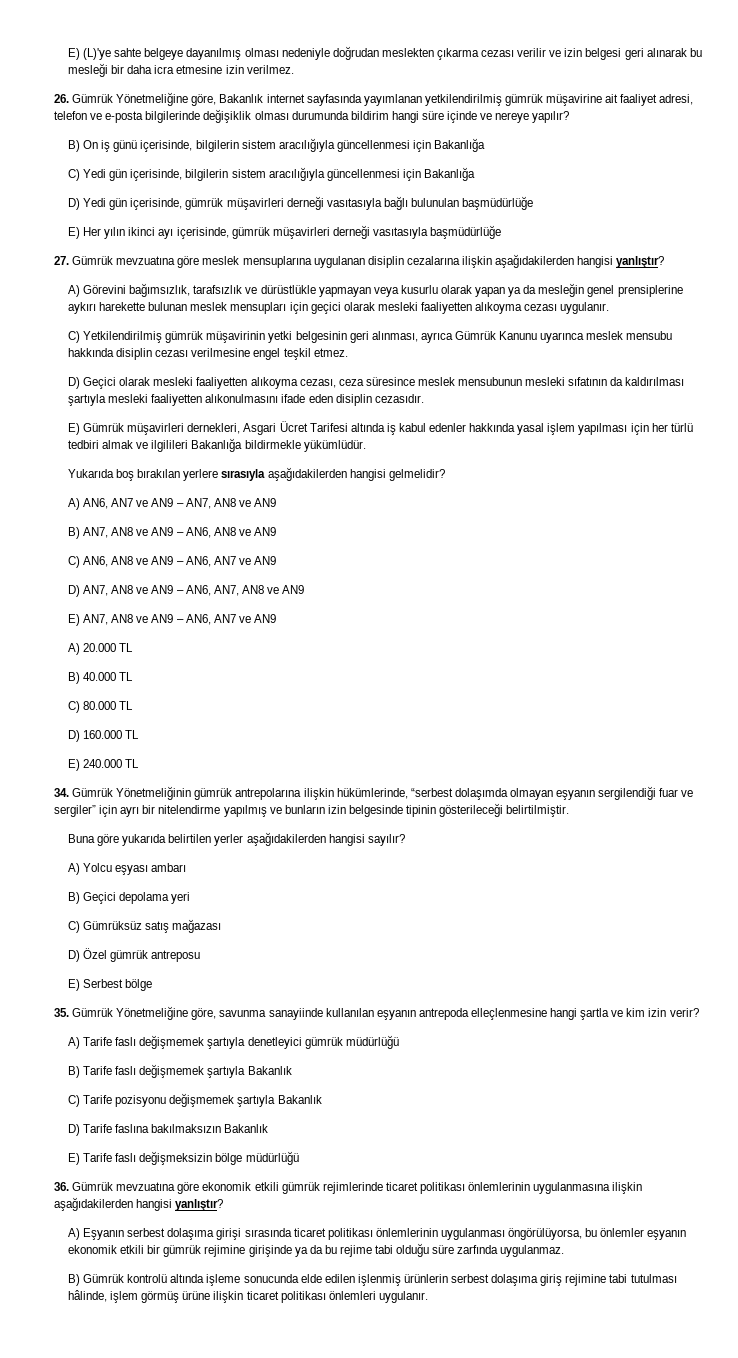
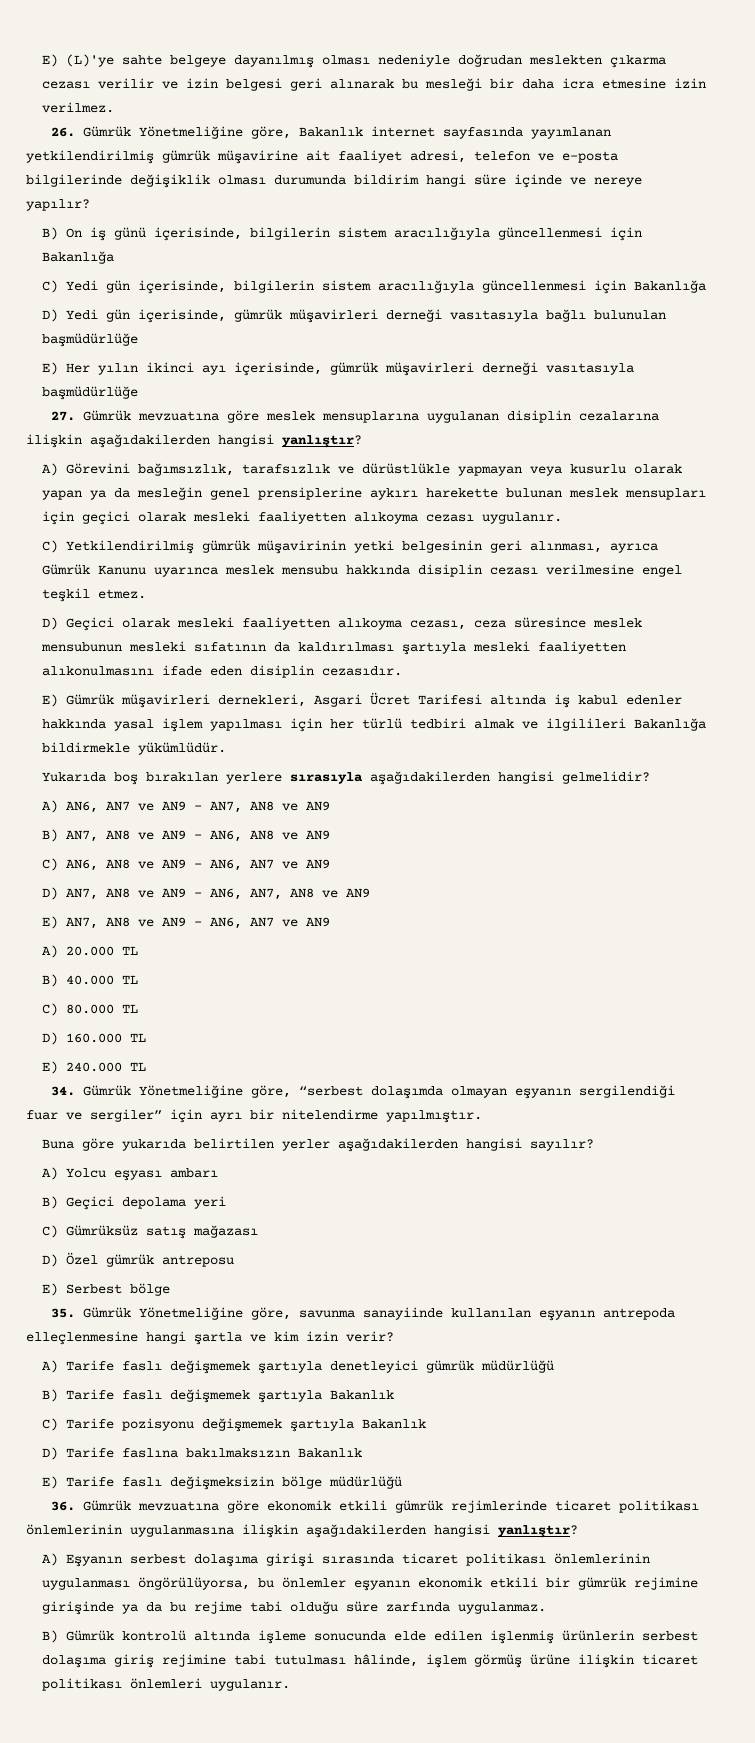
- 34. Gümrük Yönetmeliğinin gümrük antrepolarına ilişkin hükümlerinde, “serbest dolaşımda olmayan eşyanın sergilendiği fuar ve sergiler” için ayrı bir nitelendirme yapılmış ve bunların izin belgesinde tipinin gösterileceği belirtilmiştir.
+ 34. Gümrük Yönetmeliğine göre, “serbest dolaşımda olmayan eşyanın sergilendiği fuar ve sergiler” için ayrı bir nitelendirme yapılmıştır.

